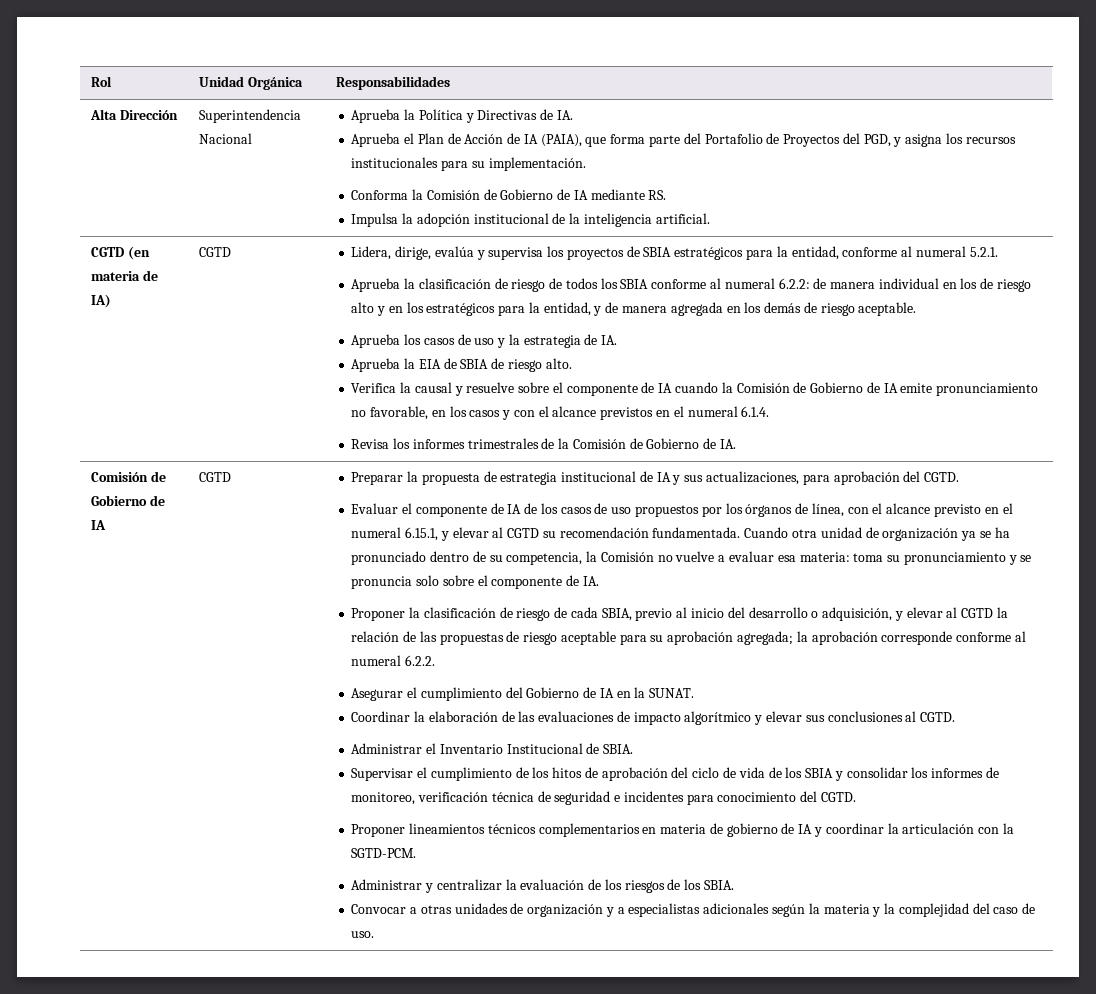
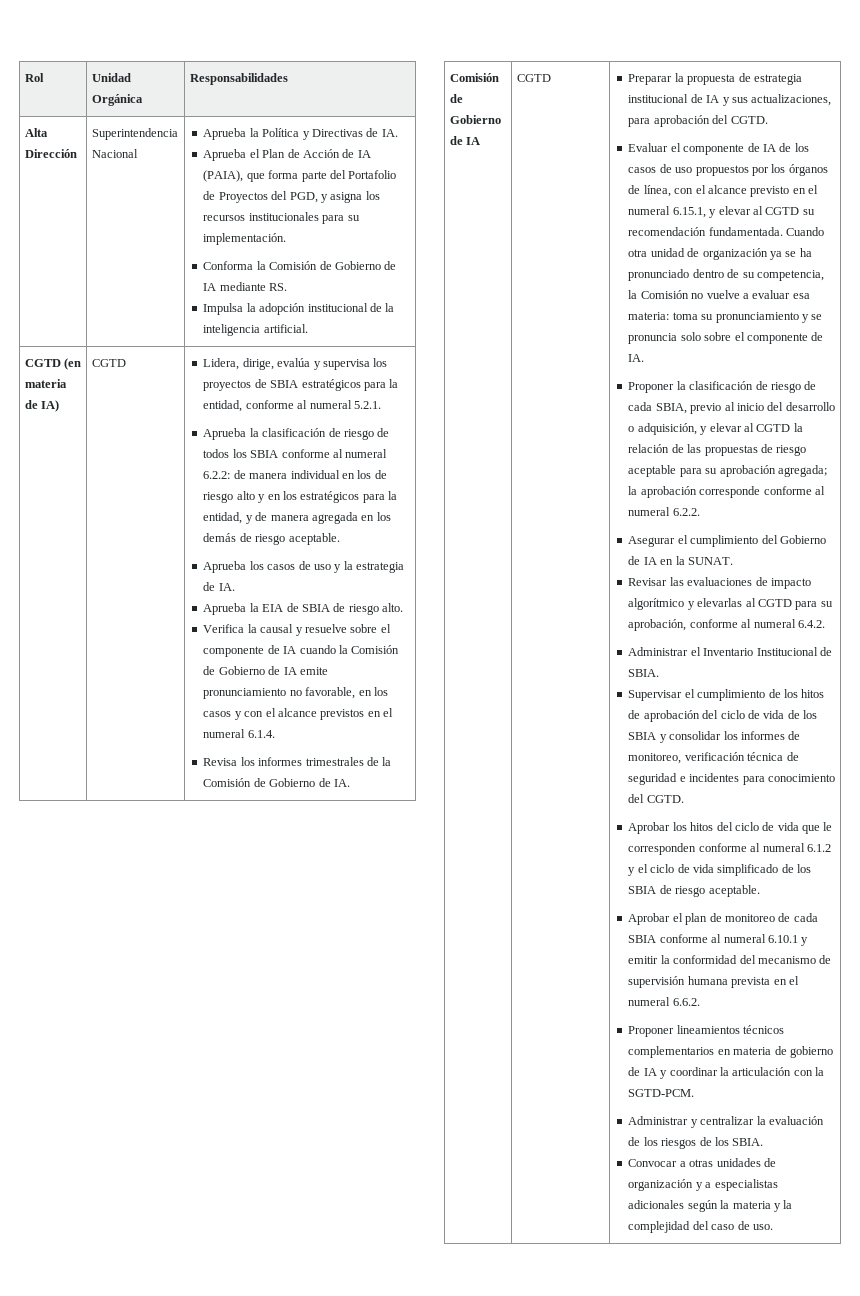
- Coordinar la elaboración de las evaluaciones de impacto algorítmico y elevar sus conclusiones al CGTD.
+ Revisar las evaluaciones de impacto algorítmico y elevarlas al CGTD para su aprobación, conforme al numeral 6.4.2.
+ Aprobar los hitos del ciclo de vida que le corresponden conforme al numeral 6.1.2 y el ciclo de vida simplificado de los SBIA de riesgo aceptable.
+ Aprobar el plan de monitoreo de cada SBIA conforme al numeral 6.10.1 y emitir la conformidad del mecanismo de supervisión humana prevista en el numeral 6.6.2.

